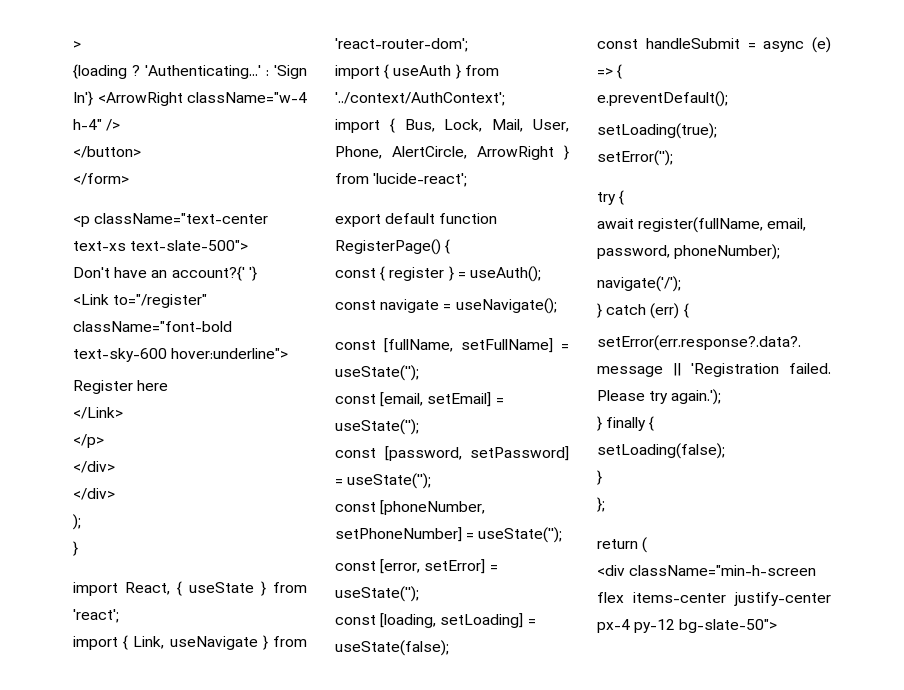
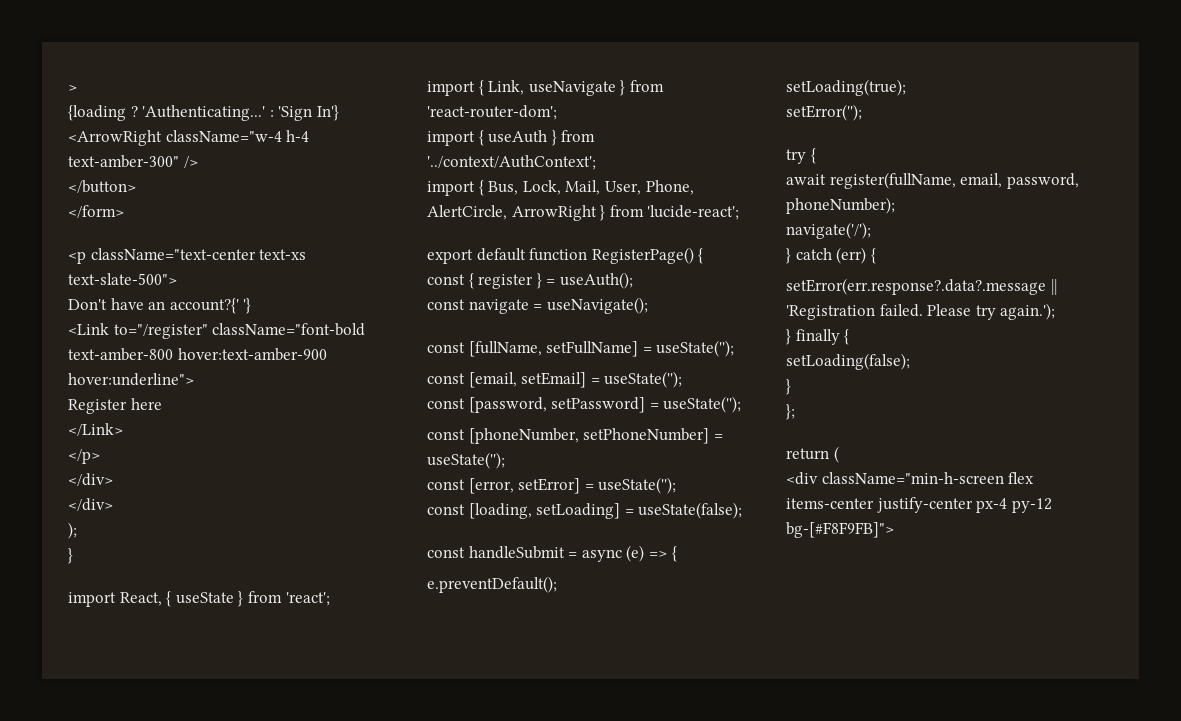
- 'Authenticating...' : 'Sign In'} <ArrowRight className="w-4 h-4" />
+ 'Authenticating...' : 'Sign In'} <ArrowRight className="w-4 h-4 text-amber-300" />
- <Link to="/register" className="font-bold text-sky-600 hover:underline">
+ <Link to="/register" className="font-bold text-amber-800 hover:text-amber-900 hover:underline">
- <div className="min-h-screen flex items-center justify-center px-4 py-12 bg-slate-50">
+ <div className="min-h-screen flex items-center justify-center px-4 py-12 bg-[#F8F9FB]">

